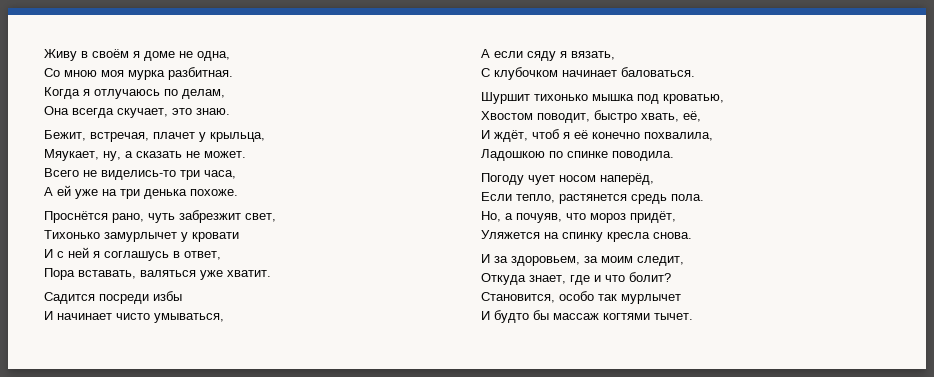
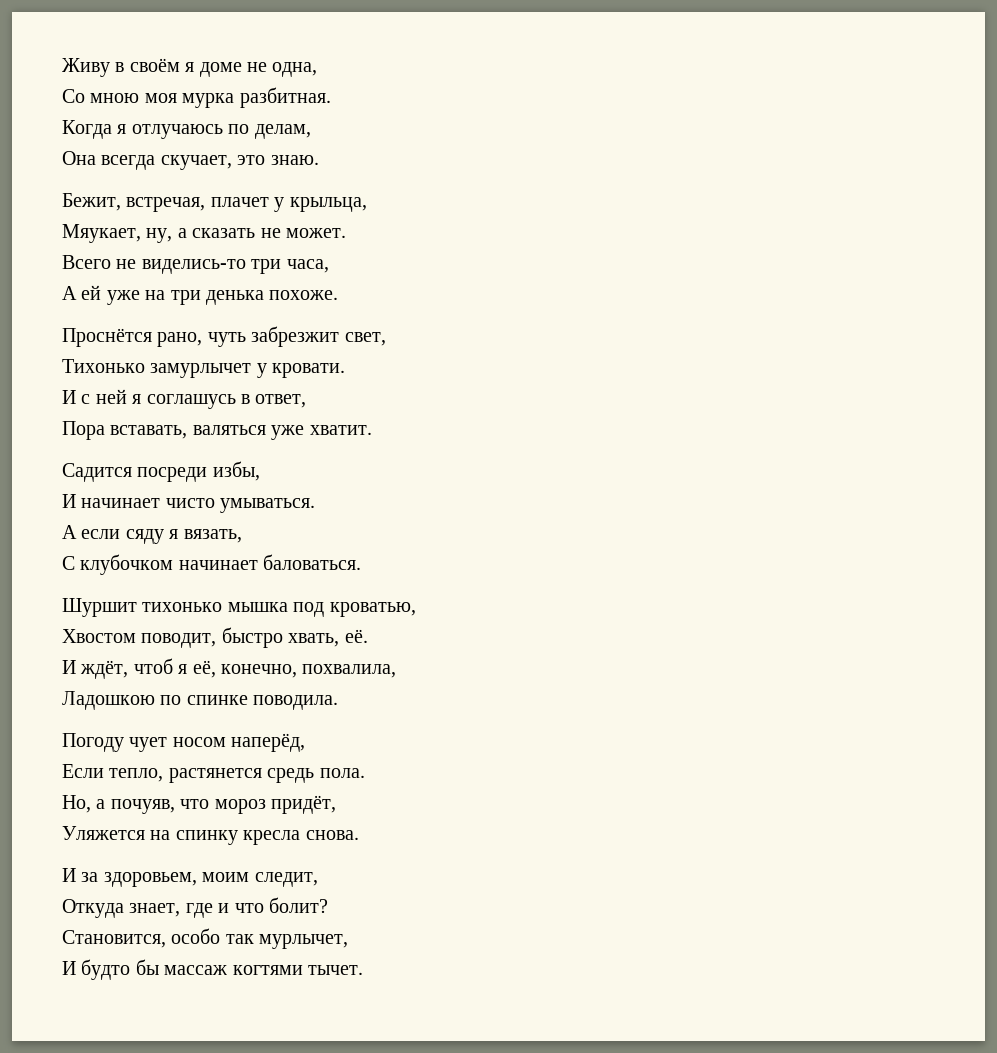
- Тихонько замурлычет у кровати
+ Тихонько замурлычет у кровати.
- Садится посреди избы
+ Садится посреди избы,
- И начинает чисто умываться,
+ И начинает чисто умываться.
- Хвостом поводит, быстро хвать, её,
+ Хвостом поводит, быстро хвать, её.
- И ждёт, чтоб я её конечно похвалила,
+ И ждёт, чтоб я её, конечно, похвалила,
- И за здоровьем, за моим следит,
+ И за здоровьем, моим следит,
- Становится, особо так мурлычет
+ Становится, особо так мурлычет,

